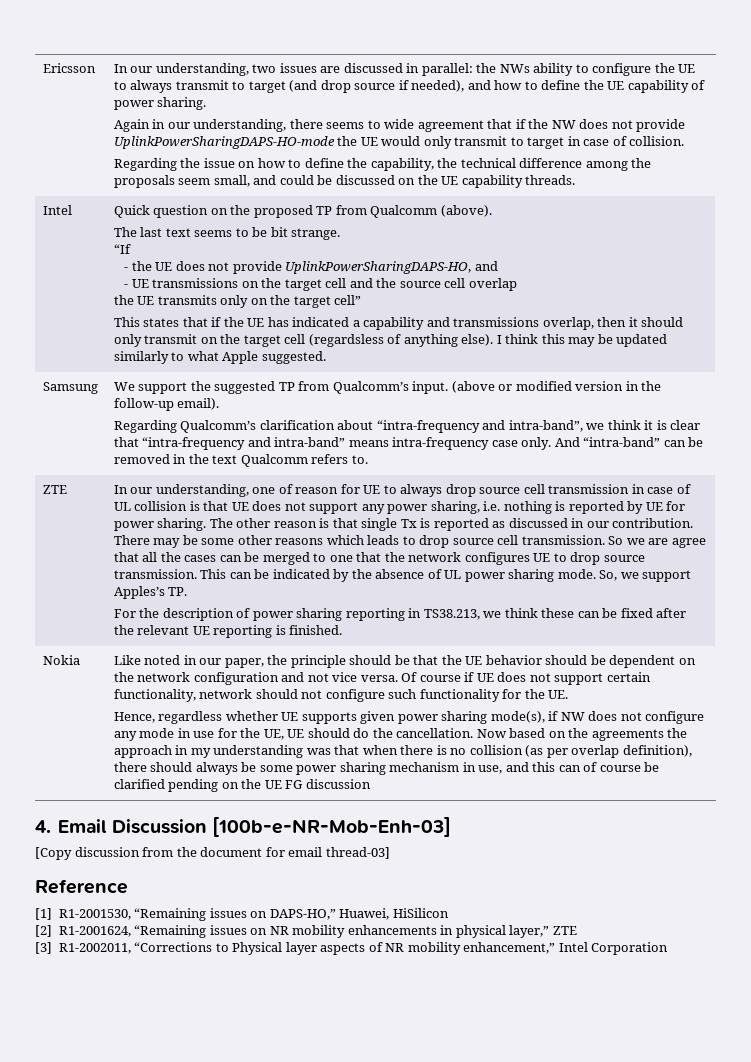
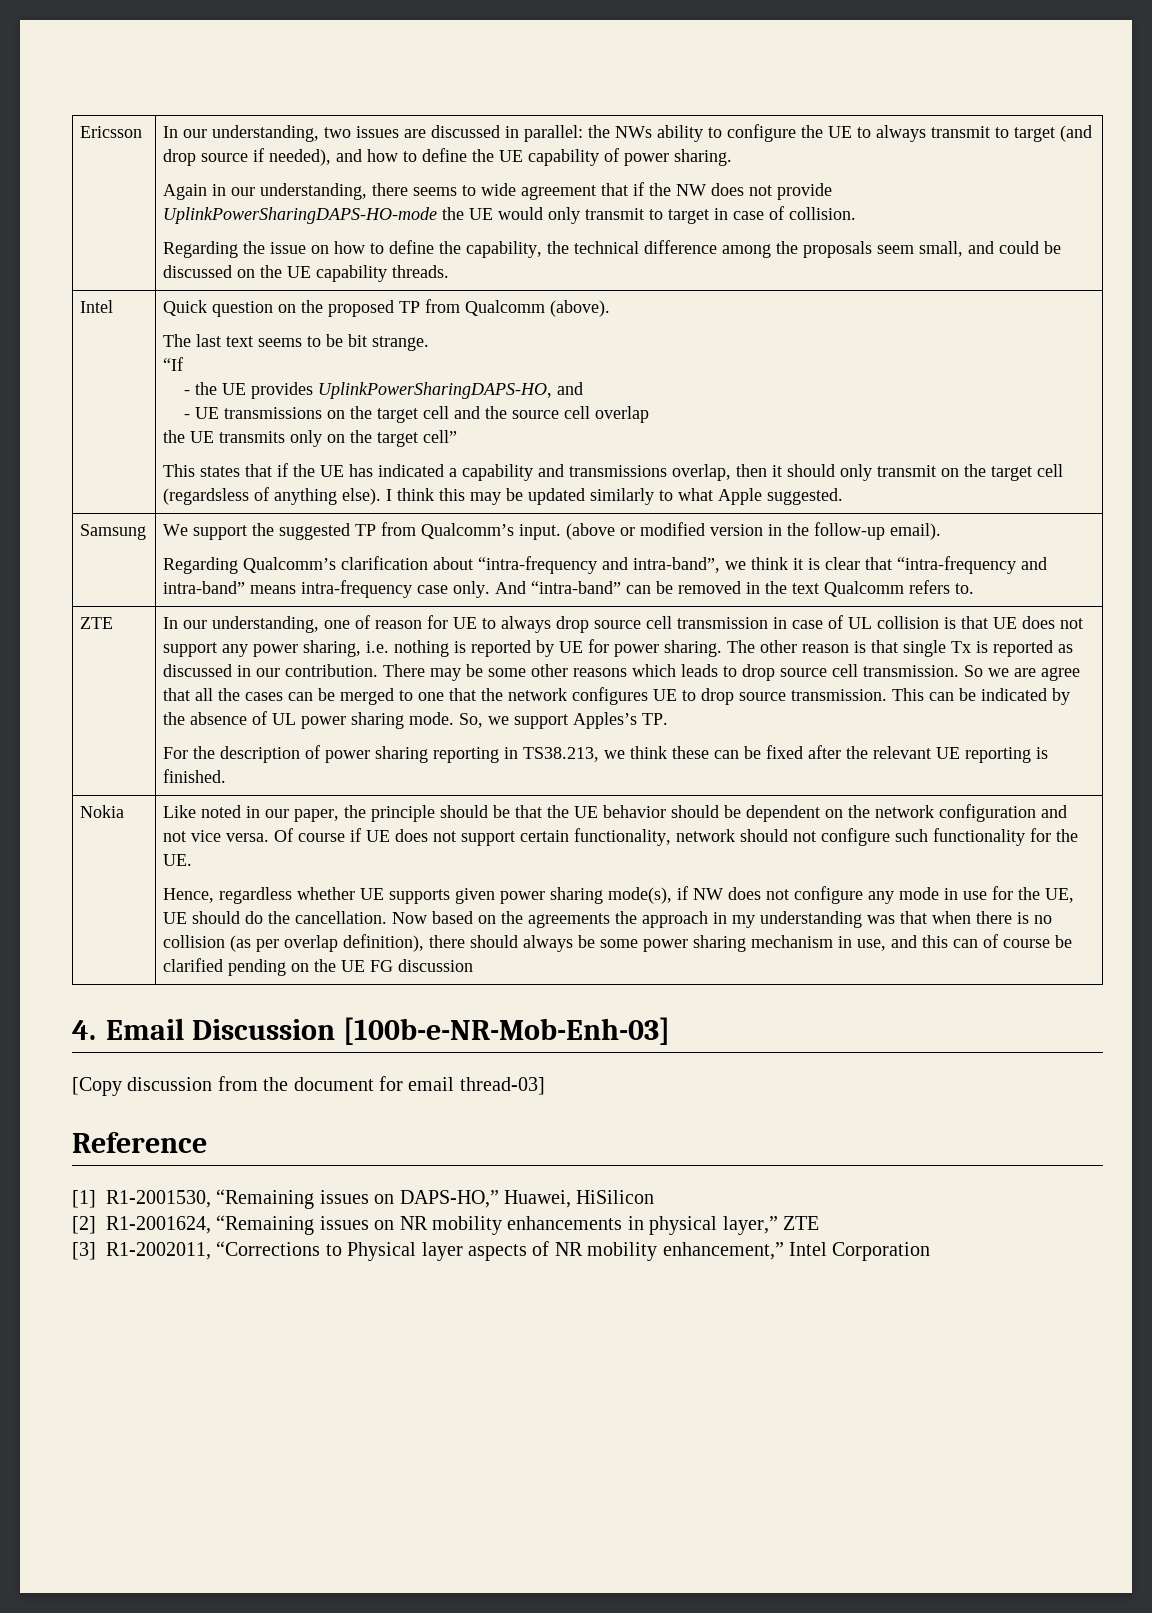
- - the UE does not provide UplinkPowerSharingDAPS-HO, and
+ - the UE provides UplinkPowerSharingDAPS-HO, and

